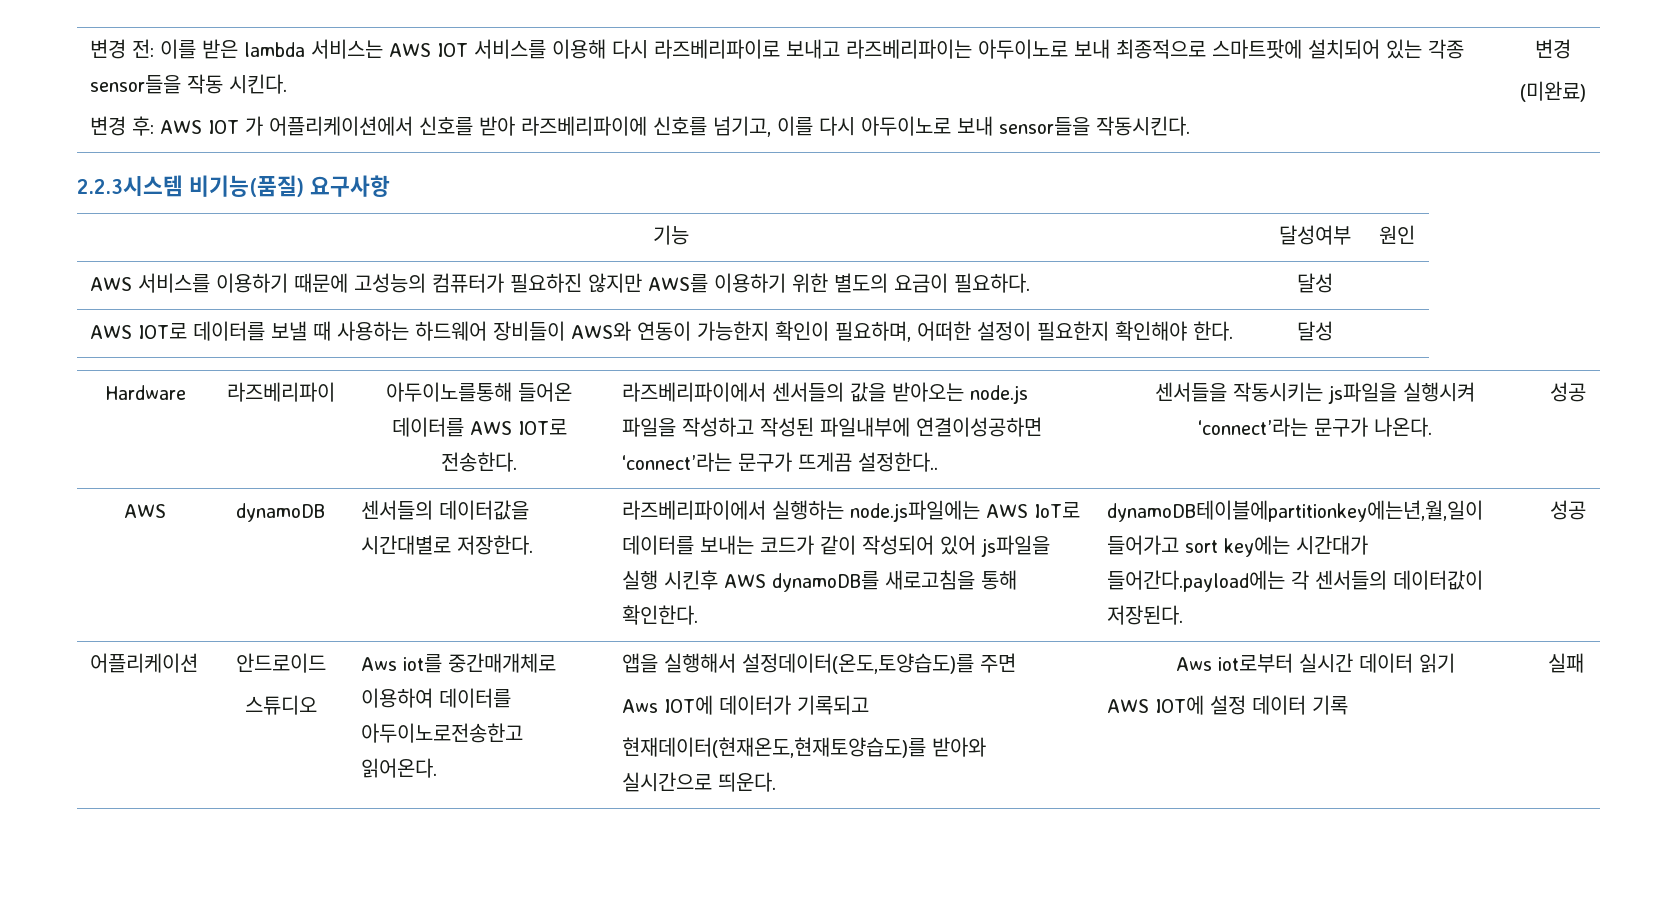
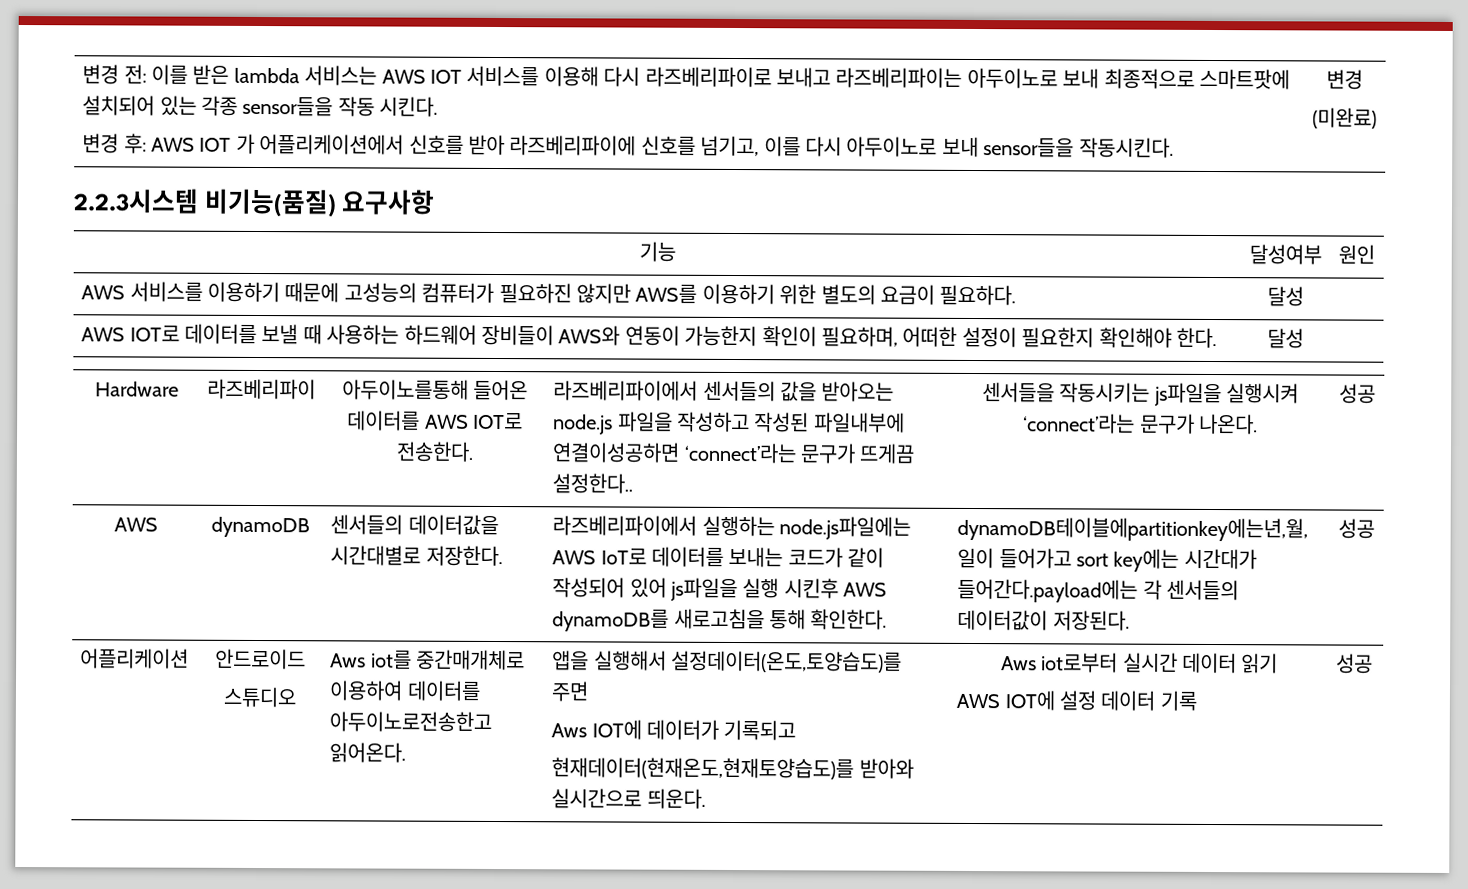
  어플리케이션 | 안드로이드
  스튜디오 | Aws iot를 중간매개체로 이용하여 데이터를 아두이노로전송한고 읽어온다. | 앱을 실행해서 설정데이터(온도,토양습도)를 주면
  Aws IOT에 데이터가 기록되고
  현재데이터(현재온도,현재토양습도)를 받아와 실시간으로 띄운다. | Aws iot로부터 실시간 데이터 읽기
- AWS IOT에 설정 데이터 기록 | 실패
+ AWS IOT에 설정 데이터 기록 | 성공

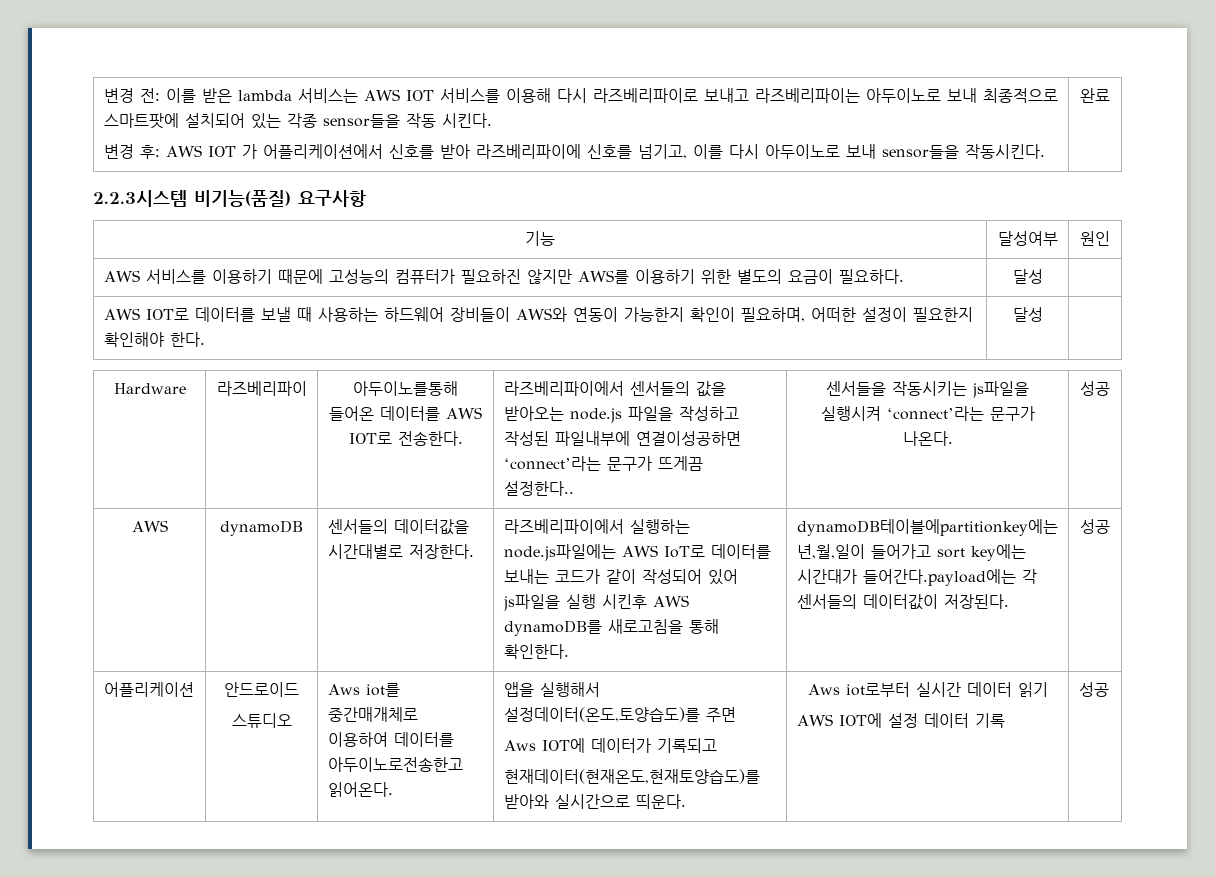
- 변경 후: AWS IOT 가 어플리케이션에서 신호를 받아 라즈베리파이에 신호를 넘기고, 이를 다시 아두이노로 보내 sensor들을 작동시킨다. | 변경
- (미완료)
+ 변경 후: AWS IOT 가 어플리케이션에서 신호를 받아 라즈베리파이에 신호를 넘기고, 이를 다시 아두이노로 보내 sensor들을 작동시킨다. | 완료

